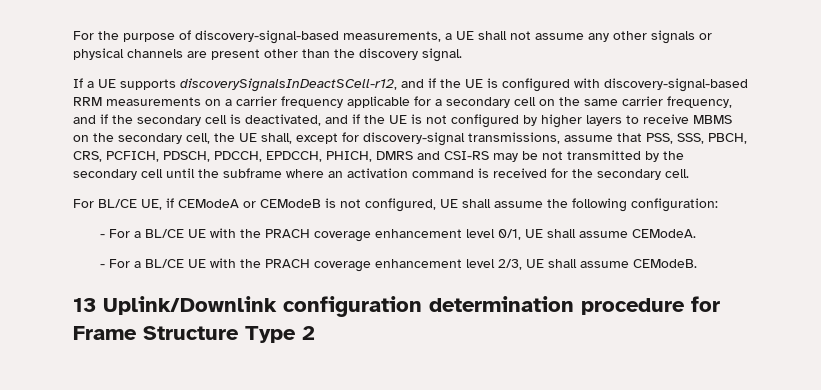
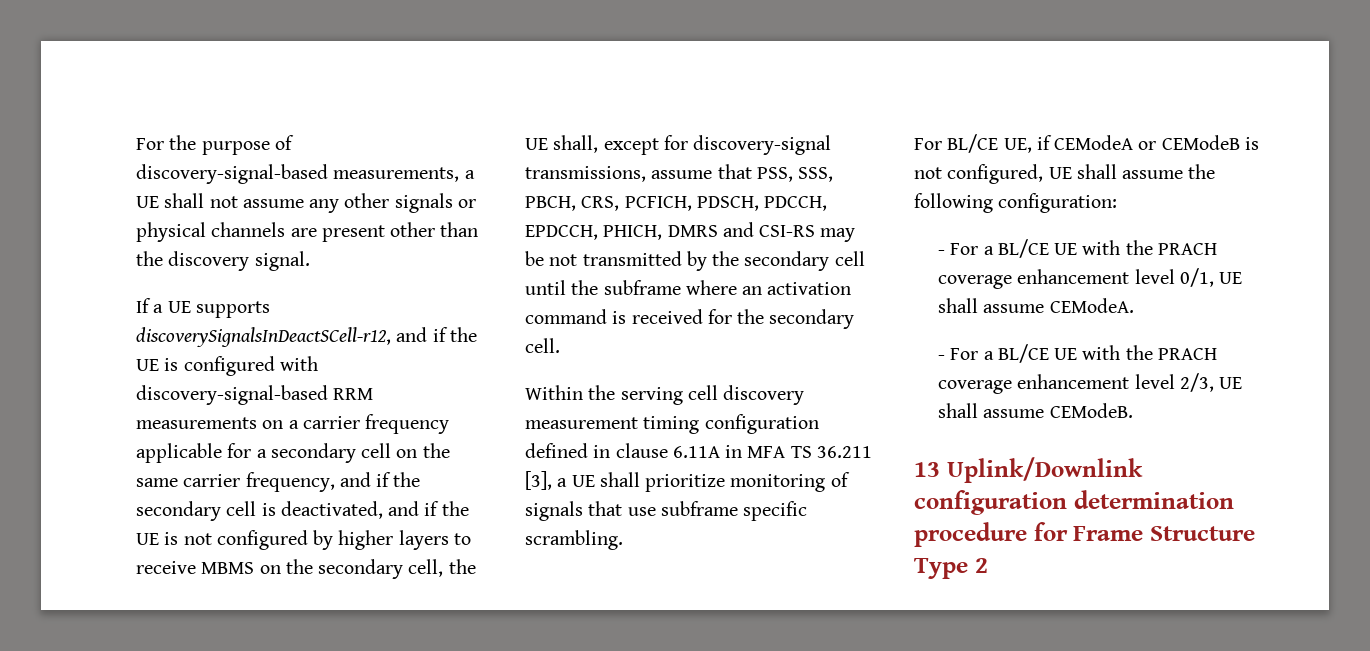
+ Within the serving cell discovery measurement timing configuration defined in clause 6.11A in MFA TS 36.211 [3], a UE shall prioritize monitoring of signals that use subframe specific scrambling.

